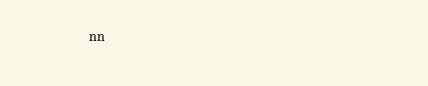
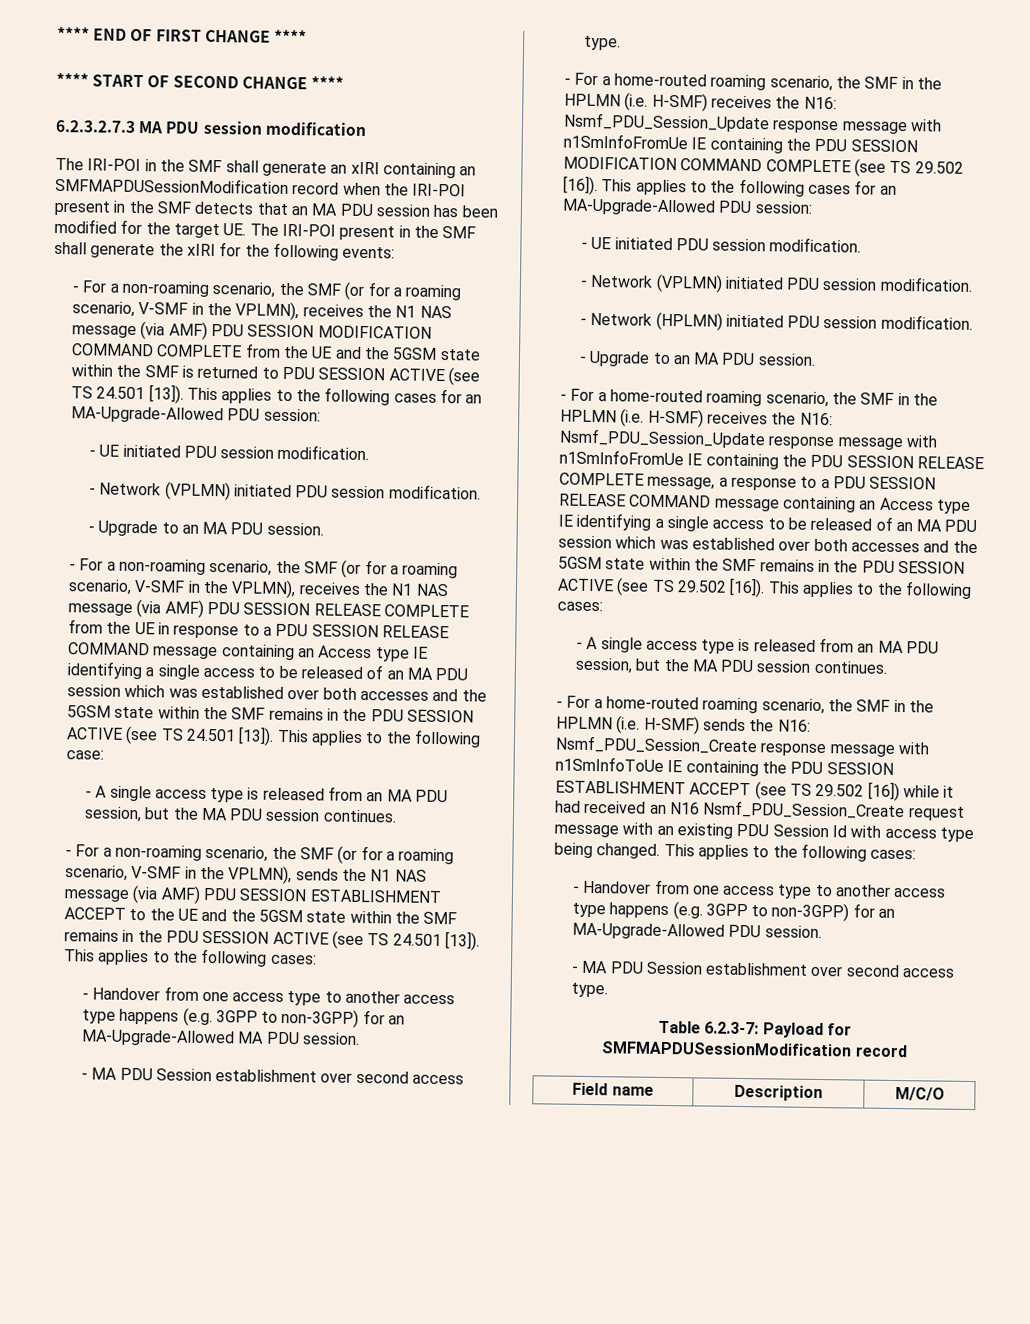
- nn
+ **** END OF FIRST CHANGE ****
+ **** START OF SECOND CHANGE ****
+ 6.2.3.2.7.3 MA PDU session modification
+ The IRI-POI in the SMF shall generate an xIRI containing an SMFMAPDUSessionModification record when the IRI-POI present in the SMF detects that an MA PDU session has been modified for the target UE. The IRI-POI present in the SMF shall generate the xIRI for the following events:
+ - For a non-roaming scenario, the SMF (or for a roaming scenario, V-SMF in the VPLMN), receives the N1 NAS message (via AMF) PDU SESSION MODIFICATION COMMAND COMPLETE from the UE and the 5GSM state within the SMF is returned to PDU SESSION ACTIVE (see TS 24.501 [13]). This applies to the following cases for an MA-Upgrade-Allowed PDU session:
+ - UE initiated PDU session modification.
+ - Network (VPLMN) initiated PDU session modification.
+ - Upgrade to an MA PDU session.
+ - For a non-roaming scenario, the SMF (or for a roaming scenario, V-SMF in the VPLMN), receives the N1 NAS message (via AMF) PDU SESSION RELEASE COMPLETE from the UE in response to a PDU SESSION RELEASE COMMAND message containing an Access type IE identifying a single access to be released of an MA PDU session which was established over both accesses and the 5GSM state within the SMF remains in the PDU SESSION ACTIVE (see TS 24.501 [13]). This applies to the following case:
+ - A single access type is released from an MA PDU session, but the MA PDU session continues.
+ - For a non-roaming scenario, the SMF (or for a roaming scenario, V-SMF in the VPLMN), sends the N1 NAS message (via AMF) PDU SESSION ESTABLISHMENT ACCEPT to the UE and the 5GSM state within the SMF remains in the PDU SESSION ACTIVE (see TS 24.501 [13]). This applies to the following cases:
+ - Handover from one access type to another access type happens (e.g. 3GPP to non-3GPP) for an MA-Upgrade-Allowed MA PDU session.
+ - MA PDU Session establishment over second access type.
+ - For a home-routed roaming scenario, the SMF in the HPLMN (i.e. H-SMF) receives the N16: Nsmf_PDU_Session_Update response message with n1SmInfoFromUe IE containing the PDU SESSION MODIFICATION COMMAND COMPLETE (see TS 29.502 [16]). This applies to the following cases for an MA-Upgrade-Allowed PDU session:
+ - UE initiated PDU session modification.
+ - Network (VPLMN) initiated PDU session modification.
+ - Network (HPLMN) initiated PDU session modification.
+ - Upgrade to an MA PDU session.
+ - For a home-routed roaming scenario, the SMF in the HPLMN (i.e. H-SMF) receives the N16: Nsmf_PDU_Session_Update response message with n1SmInfoFromUe IE containing the PDU SESSION RELEASE COMPLETE message, a response to a PDU SESSION RELEASE COMMAND message containing an Access type IE identifying a single access to be released of an MA PDU session which was established over both accesses and the 5GSM state within the SMF remains in the PDU SESSION ACTIVE (see TS 29.502 [16]). This applies to the following cases:
+ - A single access type is released from an MA PDU session, but the MA PDU session continues.
+ - For a home-routed roaming scenario, the SMF in the HPLMN (i.e. H-SMF) sends the N16: Nsmf_PDU_Session_Create response message with n1SmInfoToUe IE containing the PDU SESSION ESTABLISHMENT ACCEPT (see TS 29.502 [16]) while it had received an N16 Nsmf_PDU_Session_Create request message with an existing PDU Session Id with access type being changed. This applies to the following cases:
+ - Handover from one access type to another access type happens (e.g. 3GPP to non-3GPP) for an MA-Upgrade-Allowed PDU session.
+ - MA PDU Session establishment over second access type.
+ Table 6.2.3-7: Payload for SMFMAPDUSessionModification record
+ Field name | Description | M/C/O

